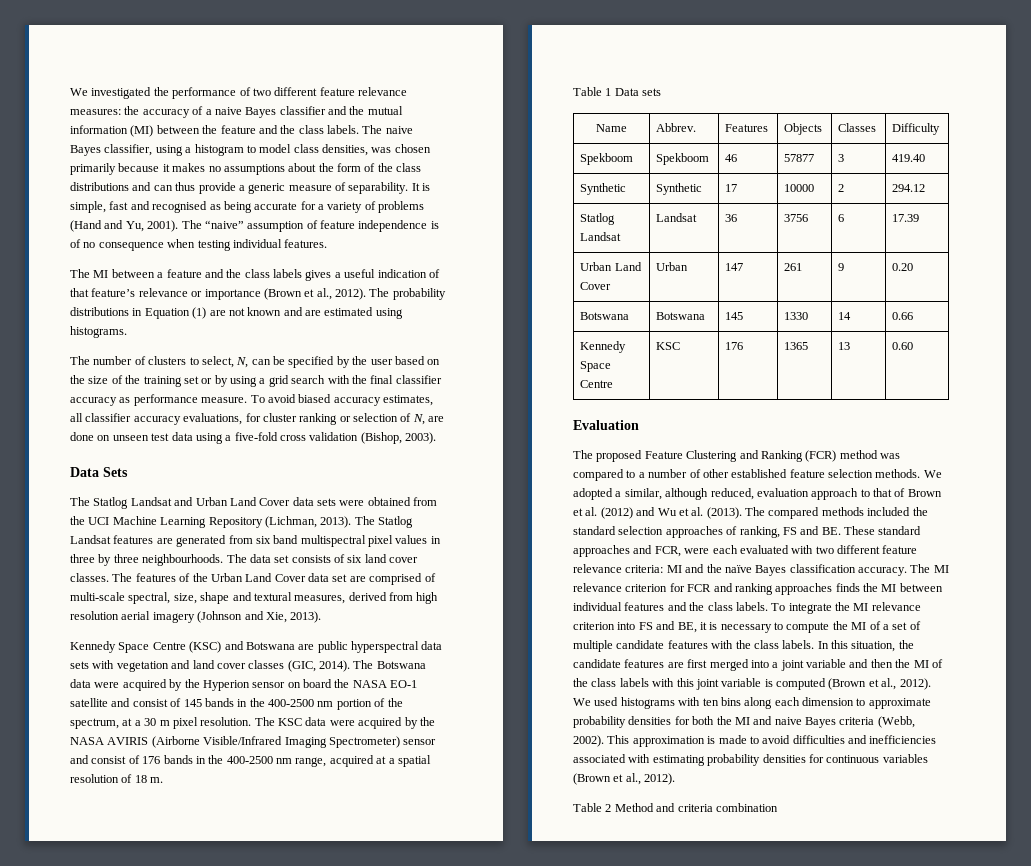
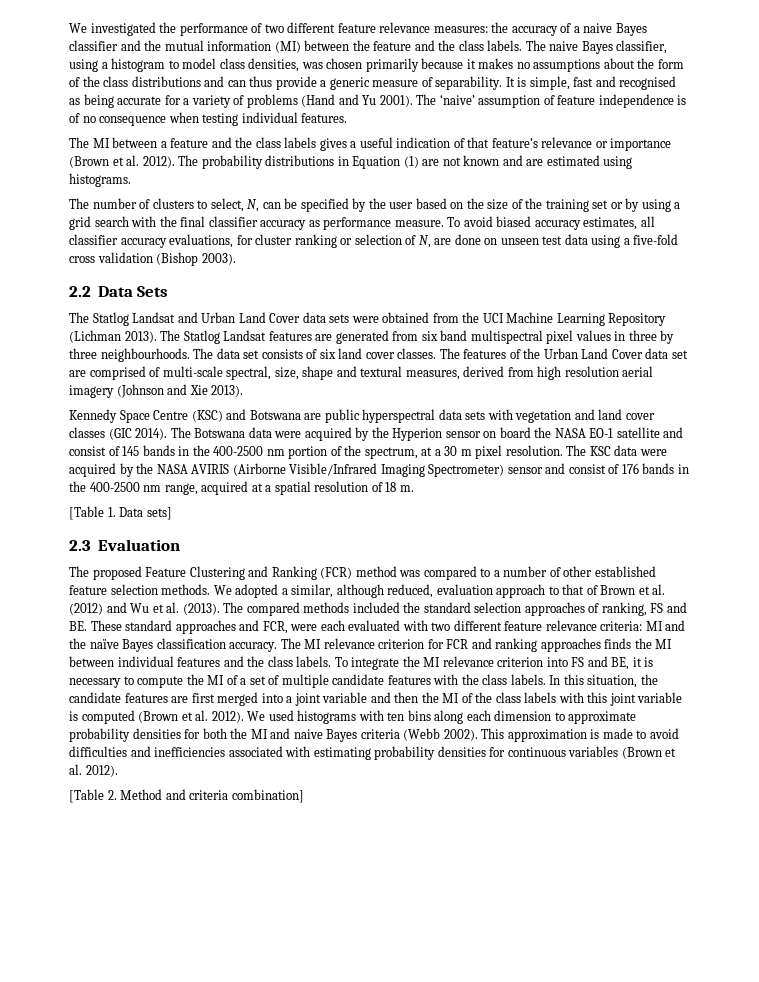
- It is simple, fast and recognised as being accurate for a variety of problems (Hand and Yu, 2001).
+ It is simple, fast and recognised as being accurate for a variety of problems (Hand and Yu 2001).
- The “naive” assumption of feature independence is of no consequence when testing individual features.
+ The ‘naive’ assumption of feature independence is of no consequence when testing individual features.
- The MI between a feature and the class labels gives a useful indication of that feature’s relevance or importance (Brown et al., 2012).
+ The MI between a feature and the class labels gives a useful indication of that feature’s relevance or importance (Brown et al. 2012).
- To avoid biased accuracy estimates, all classifier accuracy evaluations, for cluster ranking or selection of N, are done on unseen test data using a five-fold cross validation (Bishop, 2003).
+ To avoid biased accuracy estimates, all classifier accuracy evaluations, for cluster ranking or selection of N, are done on unseen test data using a five-fold cross validation (Bishop 2003).
- Data Sets
+ 2.2 Data Sets
- The Statlog Landsat and Urban Land Cover data sets were obtained from the UCI Machine Learning Repository (Lichman, 2013).
+ The Statlog Landsat and Urban Land Cover data sets were obtained from the UCI Machine Learning Repository (Lichman 2013).
- The features of the Urban Land Cover data set are comprised of multi-scale spectral, size, shape and textural measures, derived from high resolution aerial imagery (Johnson and Xie, 2013).
+ The features of the Urban Land Cover data set are comprised of multi-scale spectral, size, shape and textural measures, derived from high resolution aerial imagery (Johnson and Xie 2013).
- Kennedy Space Centre (KSC) and Botswana are public hyperspectral data sets with vegetation and land cover classes (GIC, 2014).
+ Kennedy Space Centre (KSC) and Botswana are public hyperspectral data sets with vegetation and land cover classes (GIC 2014).
- Table 1 Data sets
- Name | Abbrev. | Features | Objects | Classes | Difficulty
- Spekboom | Spekboom | 46 | 57877 | 3 | 419.40
- Synthetic | Synthetic | 17 | 10000 | 2 | 294.12
- Statlog Landsat | Landsat | 36 | 3756 | 6 | 17.39
- Urban Land Cover | Urban | 147 | 261 | 9 | 0.20
- Botswana | Botswana | 145 | 1330 | 14 | 0.66
- Kennedy Space Centre | KSC | 176 | 1365 | 13 | 0.60
- Evaluation
+ [Table 1. Data sets]
+ 2.3 Evaluation
- In this situation, the candidate features are first merged into a joint variable and then the MI of the class labels with this joint variable is computed (Brown et al., 2012).
+ In this situation, the candidate features are first merged into a joint variable and then the MI of the class labels with this joint variable is computed (Brown et al. 2012).
- We used histograms with ten bins along each dimension to approximate probability densities for both the MI and naive Bayes criteria (Webb, 2002).
+ We used histograms with ten bins along each dimension to approximate probability densities for both the MI and naive Bayes criteria (Webb 2002).
- This approximation is made to avoid difficulties and inefficiencies associated with estimating probability densities for continuous variables (Brown et al., 2012).
+ This approximation is made to avoid difficulties and inefficiencies associated with estimating probability densities for continuous variables (Brown et al. 2012).
- Table 2 Method and criteria combination
+ [Table 2. Method and criteria combination]

